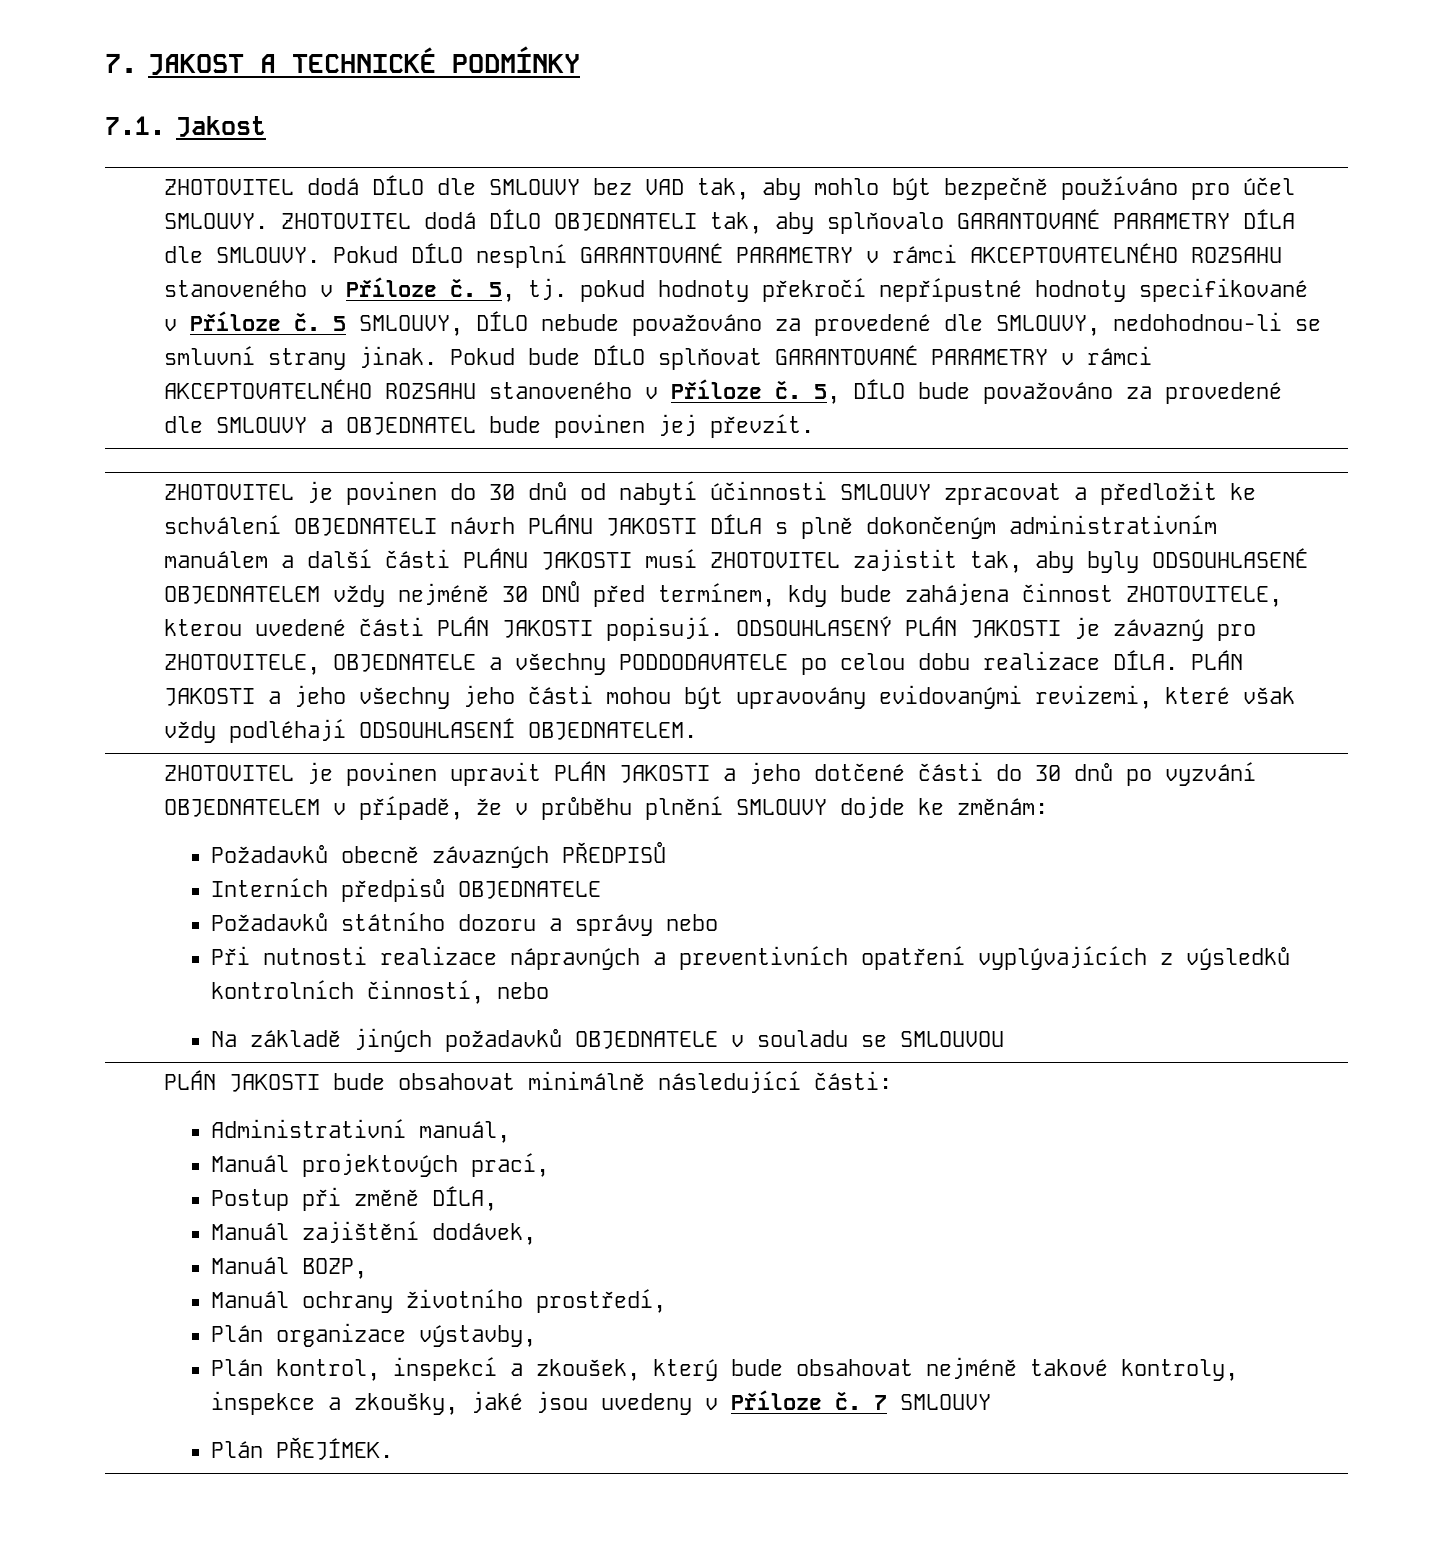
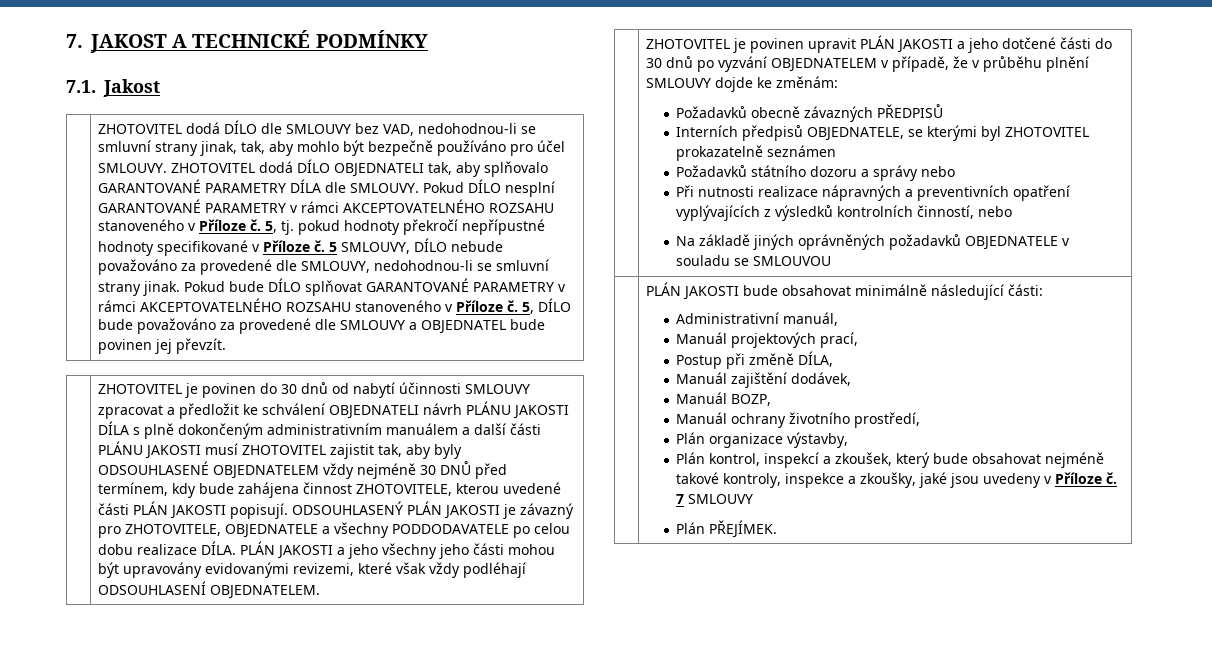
- ZHOTOVITEL dodá DÍLO dle SMLOUVY bez VAD tak, aby mohlo být bezpečně používáno pro účel SMLOUVY.
+ ZHOTOVITEL dodá DÍLO dle SMLOUVY bez VAD, nedohodnou-li se smluvní strany jinak, tak, aby mohlo být bezpečně používáno pro účel SMLOUVY.
- Interních předpisů OBJEDNATELE
+ Interních předpisů OBJEDNATELE, se kterými byl ZHOTOVITEL prokazatelně seznámen
- Na základě jiných požadavků OBJEDNATELE v souladu se SMLOUVOU
+ Na základě jiných oprávněných požadavků OBJEDNATELE v souladu se SMLOUVOU

